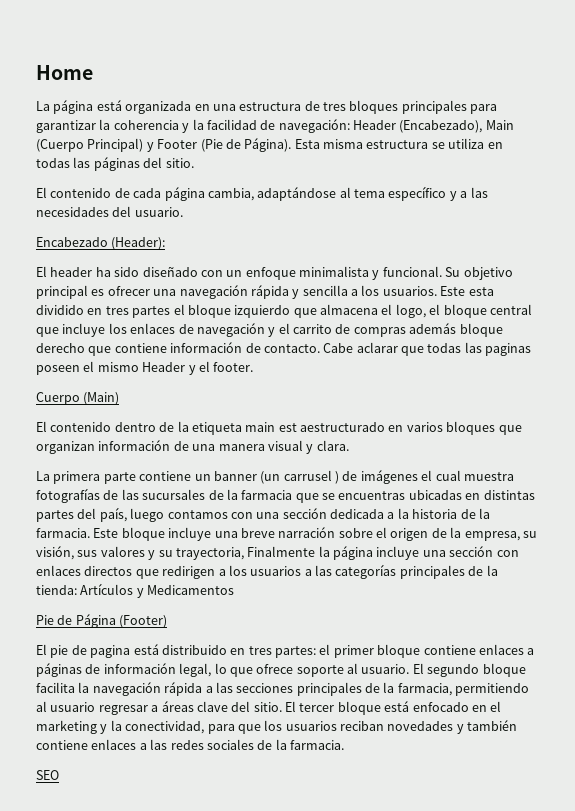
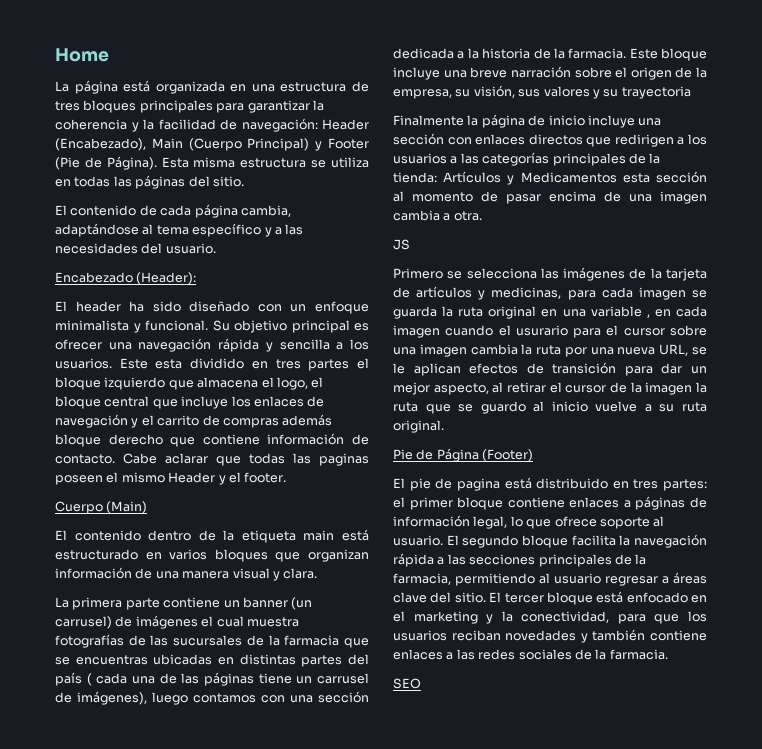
- El contenido dentro de la etiqueta main est aestructurado en varios bloques que organizan información de una manera visual y clara.
+ El contenido dentro de la etiqueta main está estructurado en varios bloques que organizan información de una manera visual y clara.
- La primera parte contiene un banner (un carrusel ) de imágenes el cual muestra fotografías de las sucursales de la farmacia que se encuentras ubicadas en distintas partes del país, luego contamos con una sección dedicada a la historia de la farmacia.
+ La primera parte contiene un banner (un carrusel) de imágenes el cual muestra fotografías de las sucursales de la farmacia que se encuentras ubicadas en distintas partes del país ( cada una de las páginas tiene un carrusel de imágenes), luego contamos con una sección dedicada a la historia de la farmacia.
- Este bloque incluye una breve narración sobre el origen de la empresa, su visión, sus valores y su trayectoria, Finalmente la página incluye una sección con enlaces directos que redirigen a los usuarios a las categorías principales de la tienda: Artículos y Medicamentos
+ Este bloque incluye una breve narración sobre el origen de la empresa, su visión, sus valores y su trayectoria
+ Finalmente la página de inicio incluye una sección con enlaces directos que redirigen a los usuarios a las categorías principales de la tienda: Artículos y Medicamentos esta sección al momento de pasar encima de una imagen cambia a otra.
+ JS
+ Primero se selecciona las imágenes de la tarjeta de artículos y medicinas, para cada imagen se guarda la ruta original en una variable , en cada imagen cuando el usurario para el cursor sobre una imagen cambia la ruta por una nueva URL, se le aplican efectos de transición para dar un mejor aspecto, al retirar el cursor de la imagen la ruta que se guardo al inicio vuelve a su ruta original.

